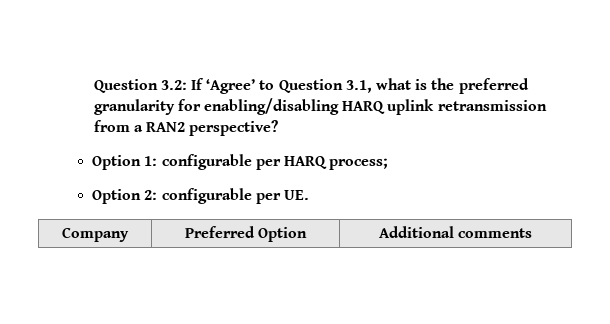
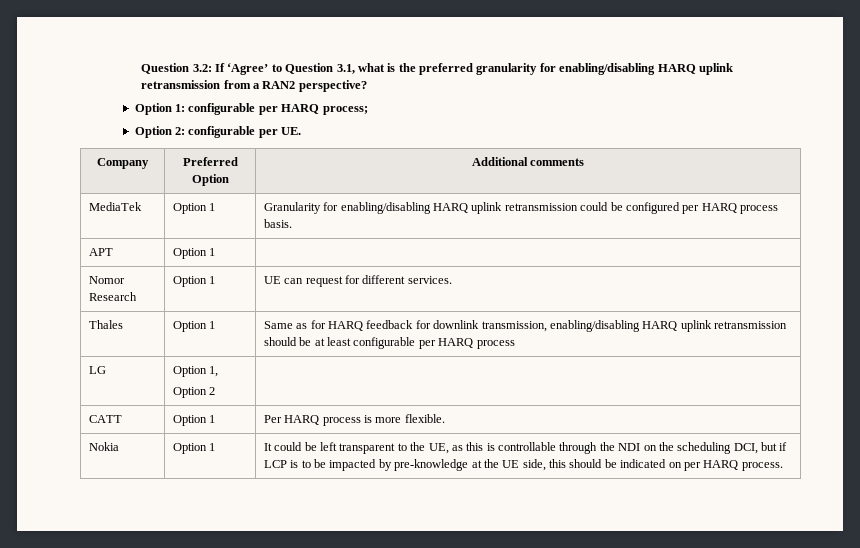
+ MediaTek | Option 1 | Granularity for enabling/disabling HARQ uplink retransmission could be configured per HARQ process basis.
+ APT | Option 1 |
+ Nomor Research | Option 1 | UE can request for different services.
+ Thales | Option 1 | Same as for HARQ feedback for downlink transmission, enabling/disabling HARQ uplink retransmission should be at least configurable per HARQ process
+ LG | Option 1,
+ Option 2 |
+ CATT | Option 1 | Per HARQ process is more flexible.
+ Nokia | Option 1 | It could be left transparent to the UE, as this is controllable through the NDI on the scheduling DCI, but if LCP is to be impacted by pre-knowledge at the UE side, this should be indicated on per HARQ process.

